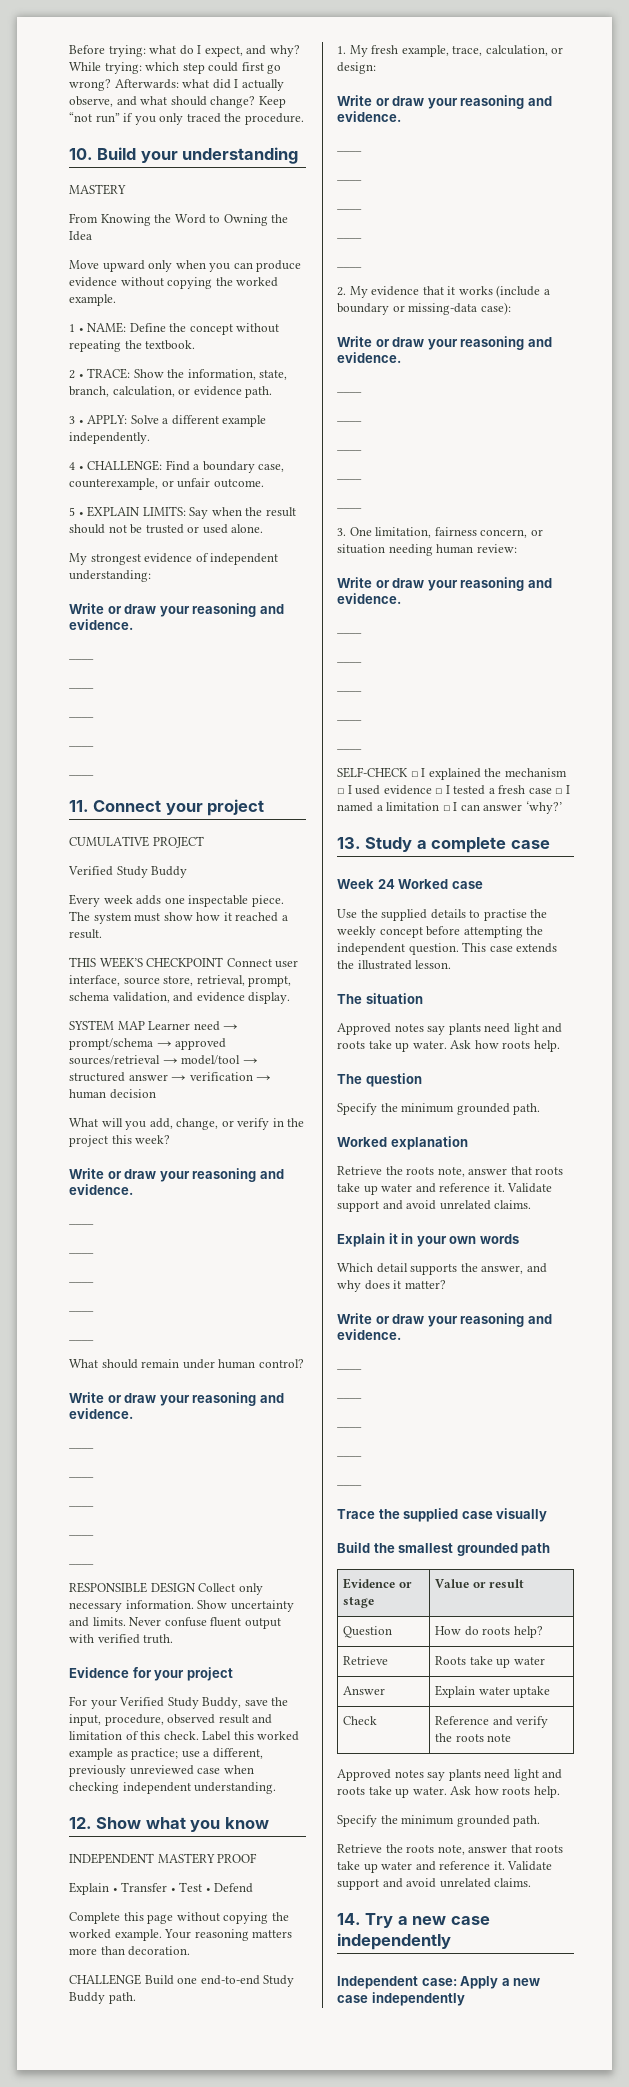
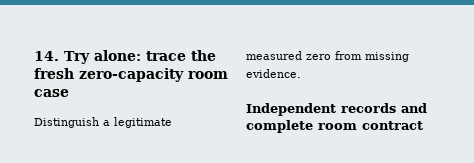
- Before trying: what do I expect, and why? While trying: which step could first go wrong? Afterwards: what did I actually observe, and what should change? Keep “not run” if you only traced the procedure.
- 10. Build your understanding
- MASTERY
- From Knowing the Word to Owning the Idea
- Move upward only when you can produce evidence without copying the worked example.
- 1 • NAME: Define the concept without repeating the textbook.
- 2 • TRACE: Show the information, state, branch, calculation, or evidence path.
- 3 • APPLY: Solve a different example independently.
- 4 • CHALLENGE: Find a boundary case, counterexample, or unfair outcome.
- 5 • EXPLAIN LIMITS: Say when the result should not be trusted or used alone.
- My strongest evidence of independent understanding:
- Write or draw your reasoning and evidence.
- ____
- ____
- ____
- ____
- ____
- 11. Connect your project
- CUMULATIVE PROJECT
- Verified Study Buddy
- Every week adds one inspectable piece. The system must show how it reached a result.
- THIS WEEK’S CHECKPOINT Connect user interface, source store, retrieval, prompt, schema validation, and evidence display.
- SYSTEM MAP Learner need → prompt/schema → approved sources/retrieval → model/tool → structured answer → verification → human decision
- What will you add, change, or verify in the project this week?
- Write or draw your reasoning and evidence.
- ____
- ____
- ____
- ____
- ____
- What should remain under human control?
- Write or draw your reasoning and evidence.
- ____
- ____
- ____
- ____
- ____
- RESPONSIBLE DESIGN Collect only necessary information. Show uncertainty and limits. Never confuse fluent output with verified truth.
- Evidence for your project
- For your Verified Study Buddy, save the input, procedure, observed result and limitation of this check. Label this worked example as practice; use a different, previously unreviewed case when checking independent understanding.
- 12. Show what you know
- INDEPENDENT MASTERY PROOF
- Explain • Transfer • Test • Defend
- Complete this page without copying the worked example. Your reasoning matters more than decoration.
- CHALLENGE Build one end-to-end Study Buddy path.
- 1. My fresh example, trace, calculation, or design:
- Write or draw your reasoning and evidence.
- ____
- ____
- ____
- ____
- ____
- 2. My evidence that it works (include a boundary or missing-data case):
- Write or draw your reasoning and evidence.
- ____
- ____
- ____
- ____
- ____
- 3. One limitation, fairness concern, or situation needing human review:
- Write or draw your reasoning and evidence.
- ____
- ____
- ____
- ____
- ____
- SELF-CHECK □ I explained the mechanism □ I used evidence □ I tested a fresh case □ I named a limitation □ I can answer ‘why?’
- 13. Study a complete case
- Week 24 Worked case
- Use the supplied details to practise the weekly concept before attempting the independent question. This case extends the illustrated lesson.
- The situation
- Approved notes say plants need light and roots take up water. Ask how roots help.
- The question
- Specify the minimum grounded path.
- Worked explanation
- Retrieve the roots note, answer that roots take up water and reference it. Validate support and avoid unrelated claims.
- Explain it in your own words
- Which detail supports the answer, and why does it matter?
- Write or draw your reasoning and evidence.
- ____
- ____
- ____
- ____
- ____
- Trace the supplied case visually
- Build the smallest grounded path
- Evidence or stage | Value or result
- Question | How do roots help?
- Retrieve | Roots take up water
- Answer | Explain water uptake
- Check | Reference and verify the roots note
- Approved notes say plants need light and roots take up water. Ask how roots help.
- Specify the minimum grounded path.
- Retrieve the roots note, answer that roots take up water and reference it. Validate support and avoid unrelated claims.
- 14. Try a new case independently
- Independent case: Apply a new case independently
+ 14. Try alone: trace the fresh zero-capacity room case
+ Distinguish a legitimate measured zero from missing evidence.
+ Independent records and complete room contract

